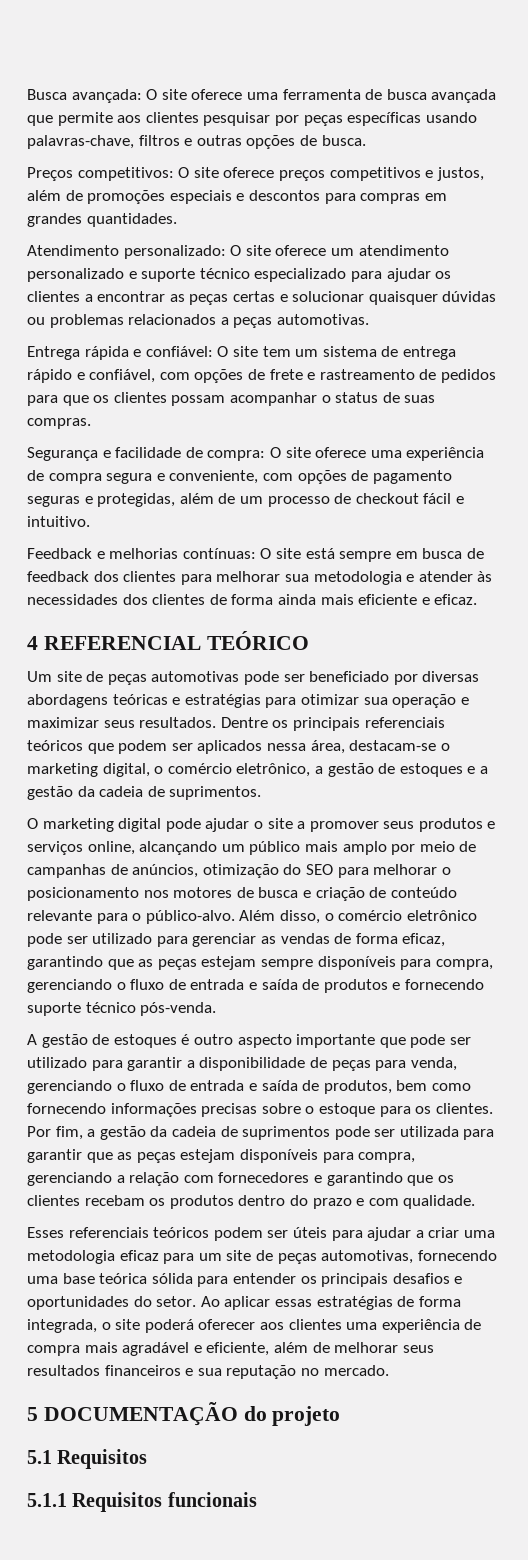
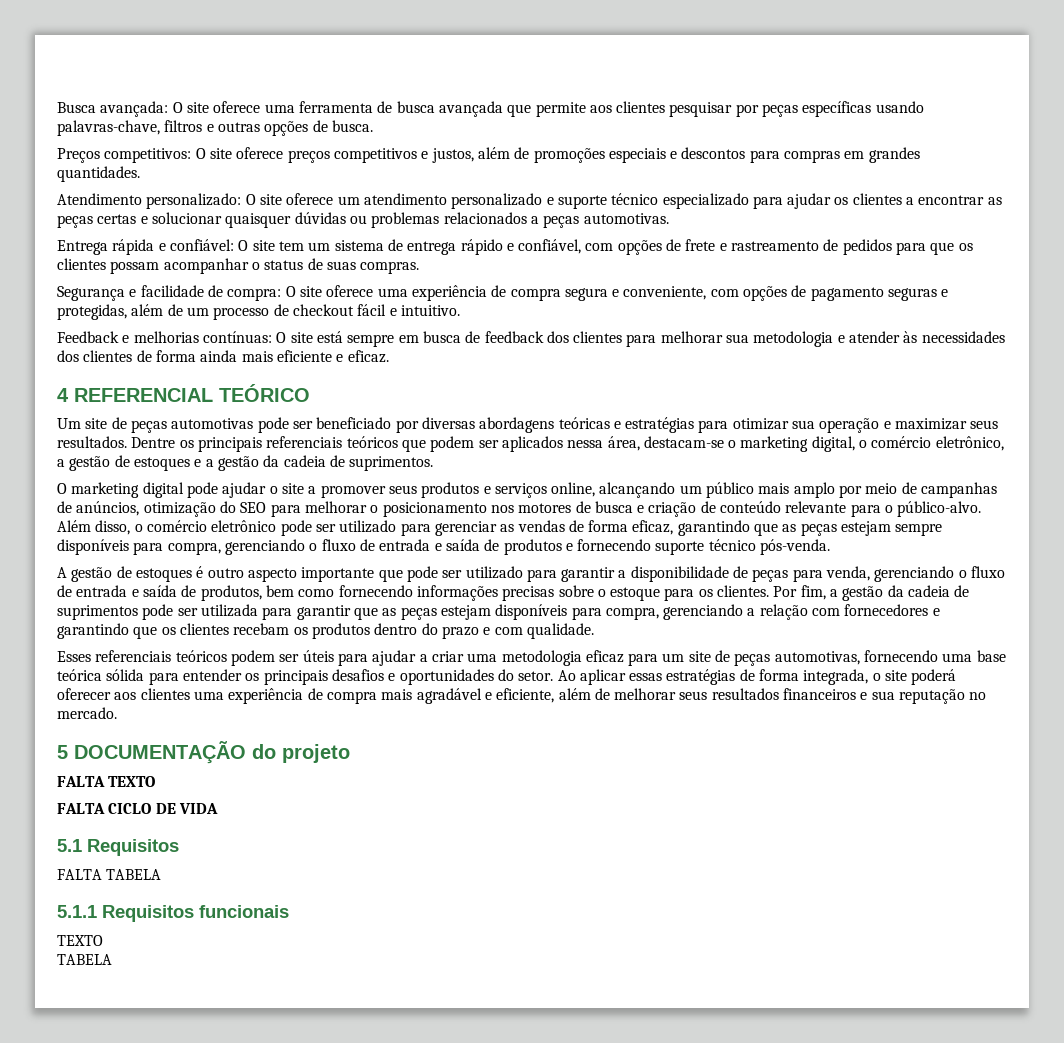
+ FALTA TEXTO
+ FALTA CICLO DE VIDA
+ FALTA TABELA
  5.1.1 Requisitos funcionais
+ TEXTO
+ TABELA

